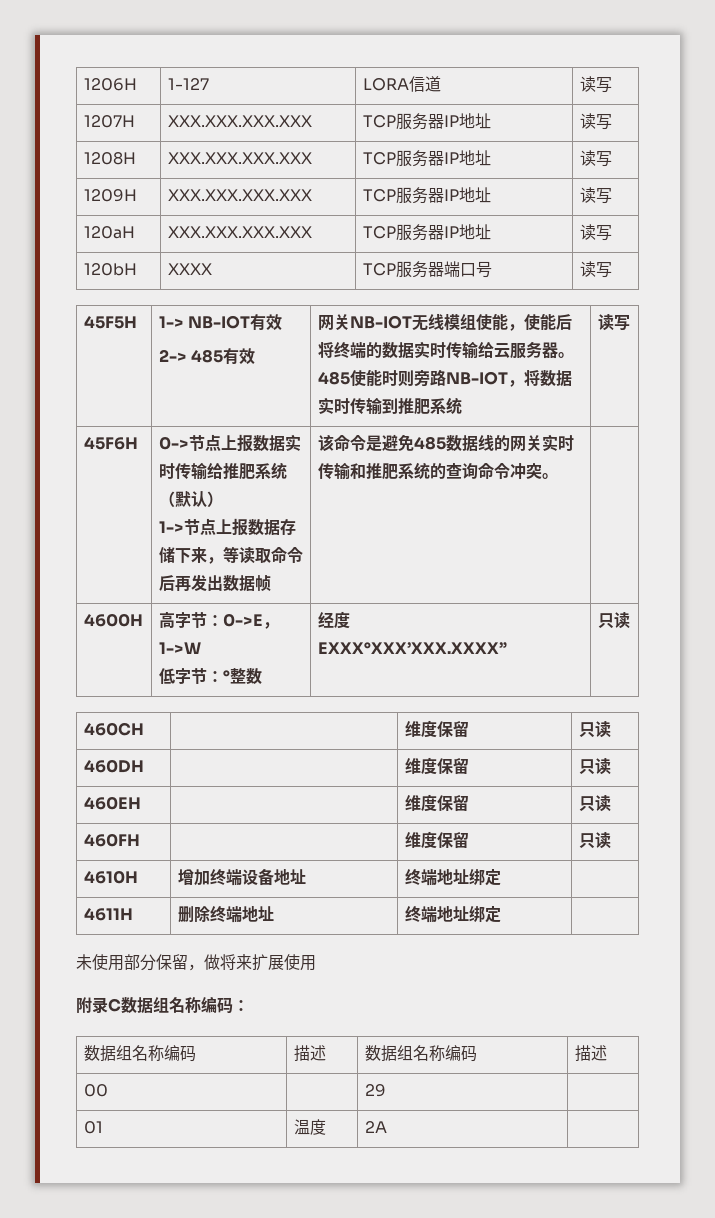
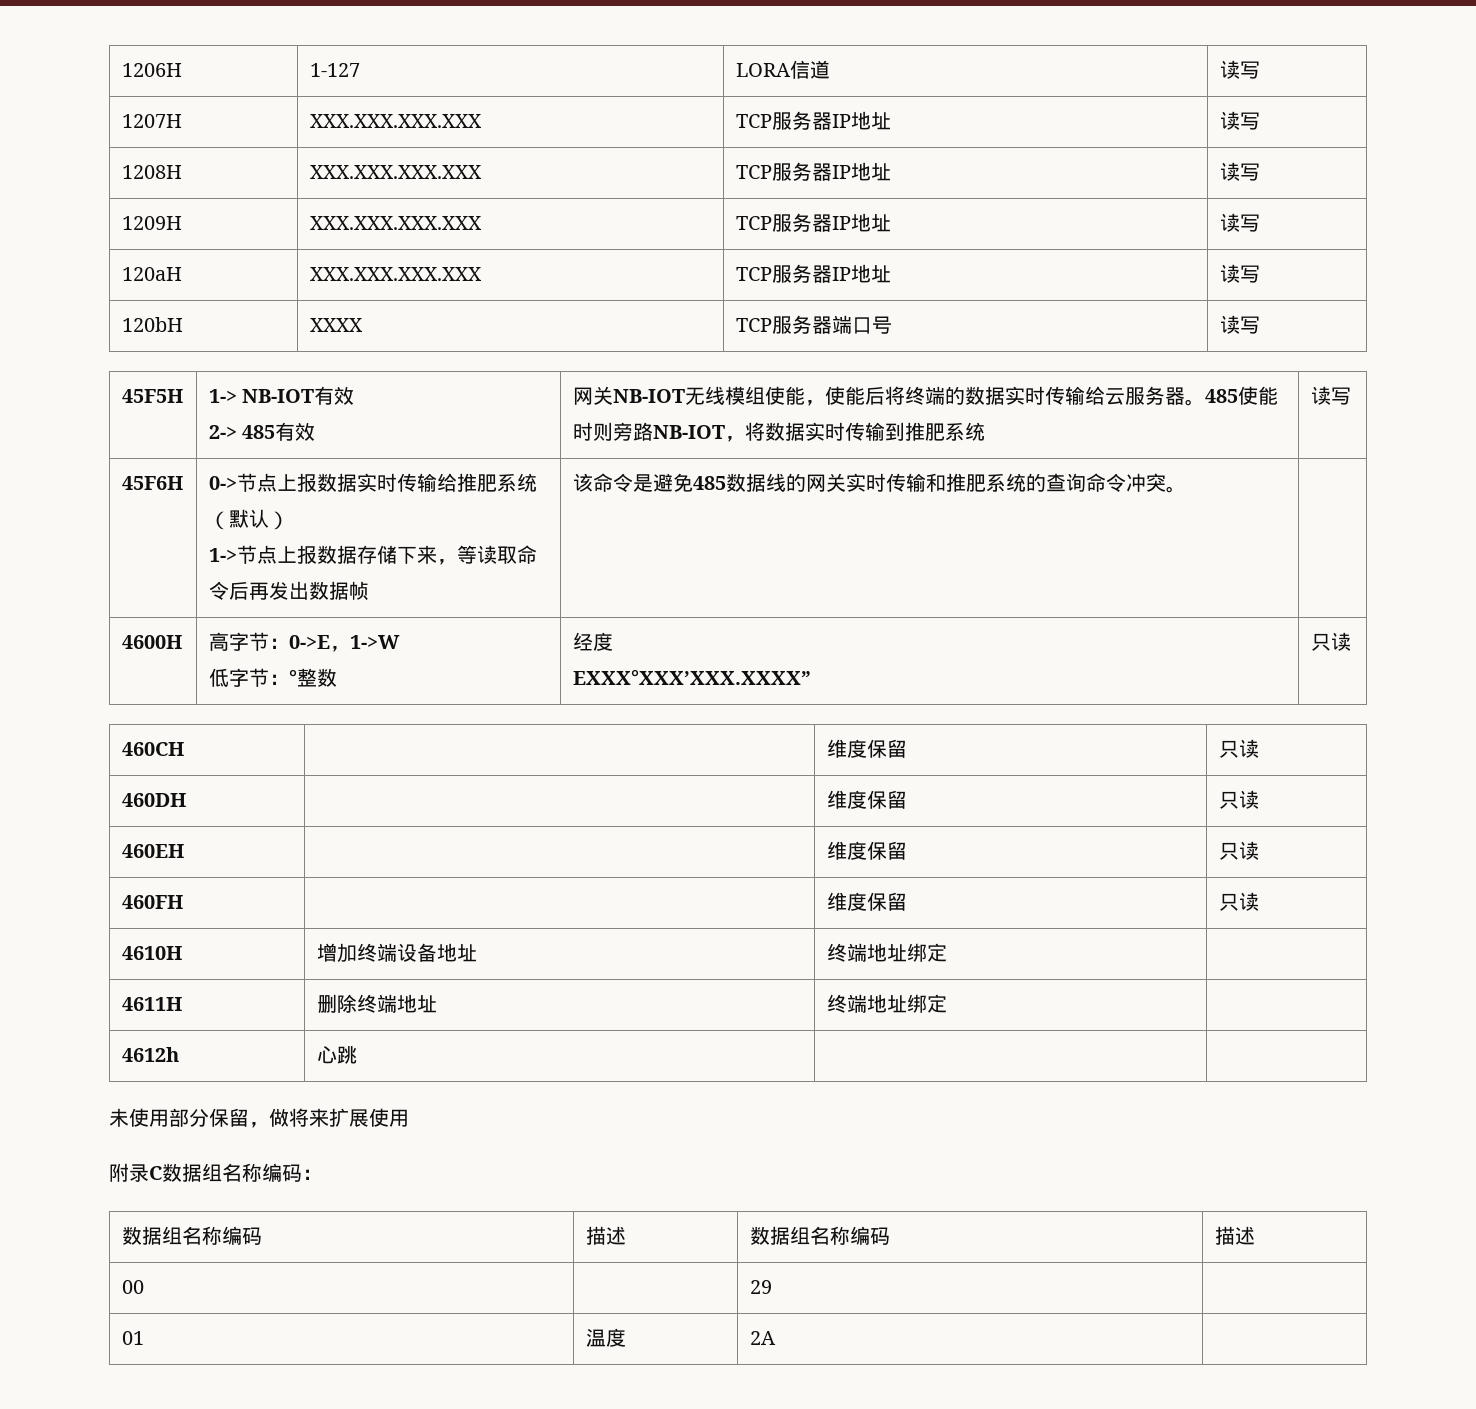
+ 4612h | 心跳 | |

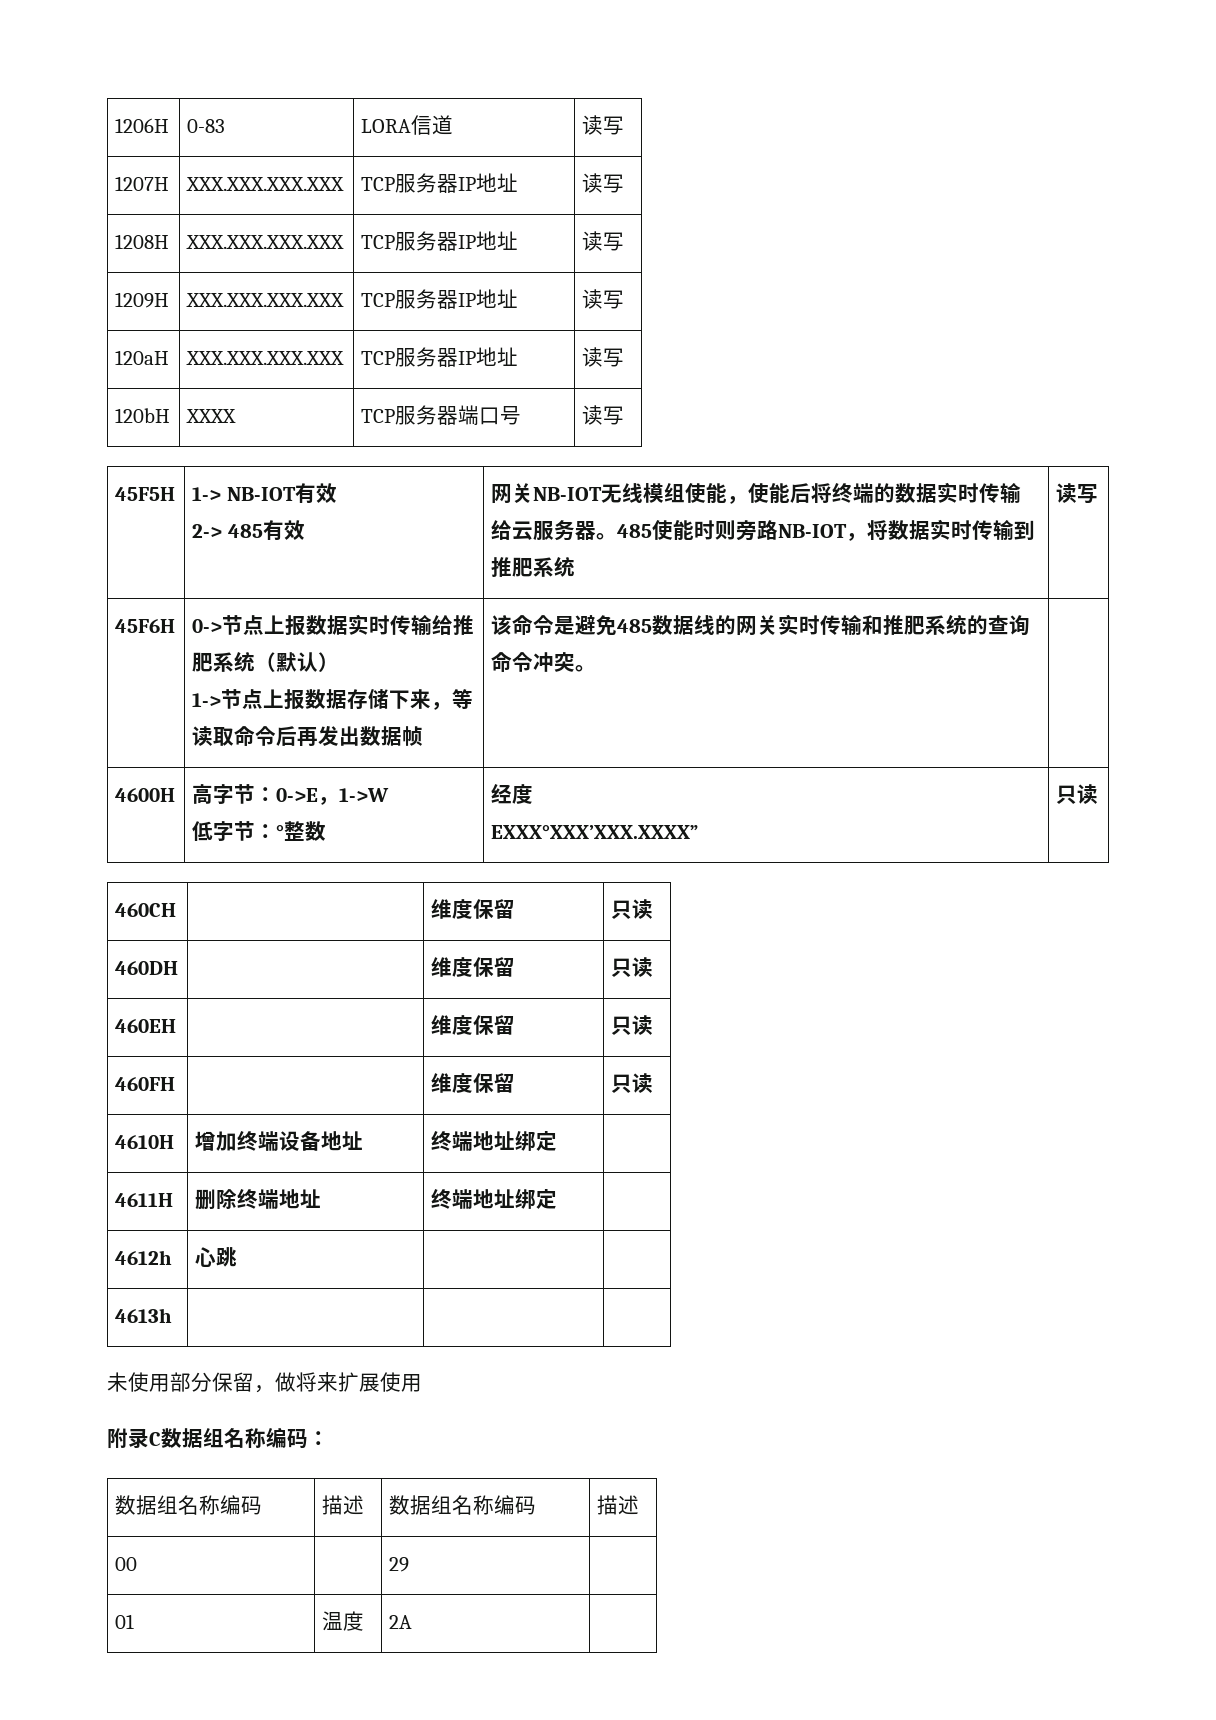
- 1206H | 1-127 | LORA信道 | 读写
+ 1206H | 0-83 | LORA信道 | 读写
+ 4613h | | |

